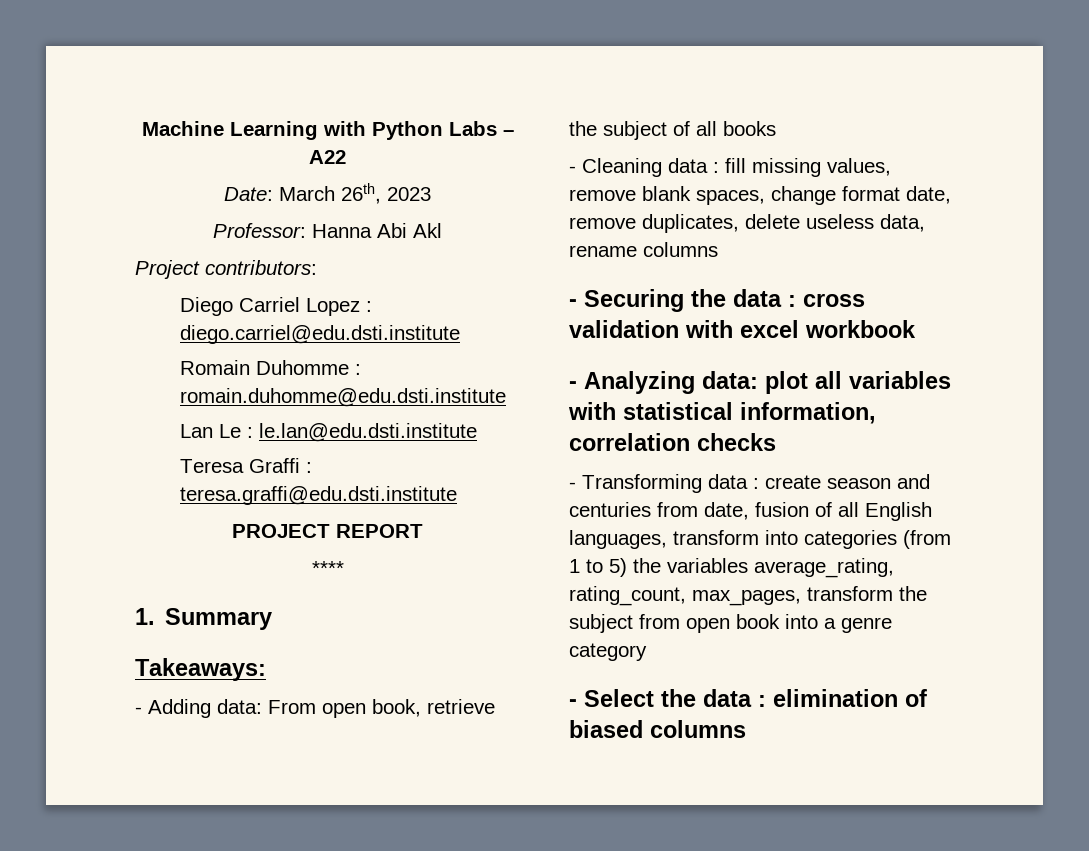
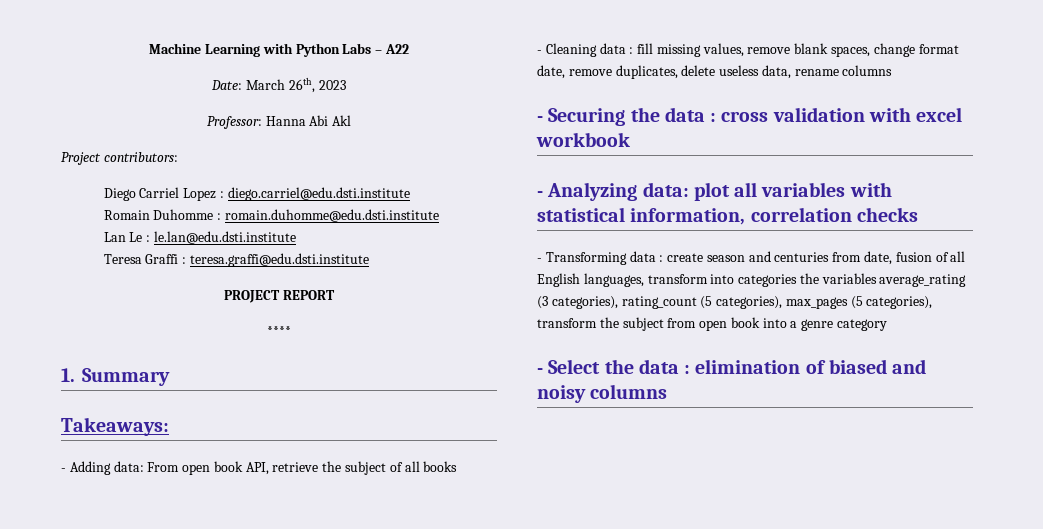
- - Adding data: From open book, retrieve the subject of all books
+ - Adding data: From open book API, retrieve the subject of all books
- - Transforming data : create season and centuries from date, fusion of all English languages, transform into categories (from 1 to 5) the variables average_rating, rating_count, max_pages, transform the subject from open book into a genre category
+ - Transforming data : create season and centuries from date, fusion of all English languages, transform into categories the variables average_rating (3 categories), rating_count (5 categories), max_pages (5 categories), transform the subject from open book into a genre category
- - Select the data : elimination of biased columns
+ - Select the data : elimination of biased and noisy columns

